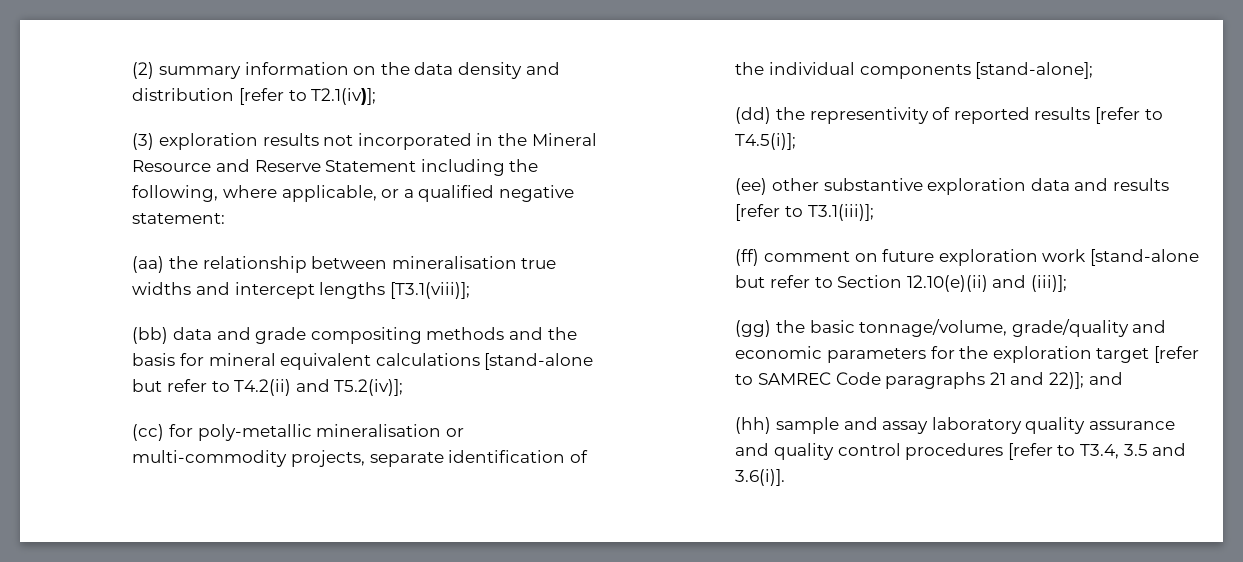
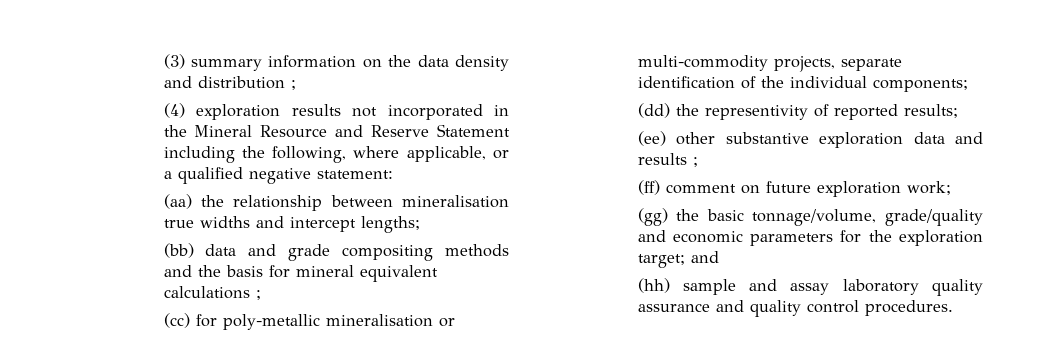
- (2) summary information on the data density and distribution [refer to T2.1(iv)];
- (3) exploration results not incorporated in the Mineral Resource and Reserve Statement including the following, where applicable, or a qualified negative statement:
+ (3) summary information on the data density and distribution ;
+ (4) exploration results not incorporated in the Mineral Resource and Reserve Statement including the following, where applicable, or a qualified negative statement:
- (aa) the relationship between mineralisation true widths and intercept lengths [T3.1(viii)];
+ (aa) the relationship between mineralisation true widths and intercept lengths;
- (bb) data and grade compositing methods and the basis for mineral equivalent calculations [stand-alone but refer to T4.2(ii) and T5.2(iv)];
+ (bb) data and grade compositing methods and the basis for mineral equivalent calculations ;
- (cc) for poly-metallic mineralisation or multi-commodity projects, separate identification of the individual components [stand-alone];
+ (cc) for poly-metallic mineralisation or multi-commodity projects, separate identification of the individual components;
- (dd) the representivity of reported results [refer to T4.5(i)];
+ (dd) the representivity of reported results;
- (ee) other substantive exploration data and results [refer to T3.1(iii)];
+ (ee) other substantive exploration data and results ;
- (ff) comment on future exploration work [stand-alone but refer to Section 12.10(e)(ii) and (iii)];
+ (ff) comment on future exploration work;
- (gg) the basic tonnage/volume, grade/quality and economic parameters for the exploration target [refer to SAMREC Code paragraphs 21 and 22)]; and
+ (gg) the basic tonnage/volume, grade/quality and economic parameters for the exploration target; and
- (hh) sample and assay laboratory quality assurance and quality control procedures [refer to T3.4, 3.5 and 3.6(i)].
+ (hh) sample and assay laboratory quality assurance and quality control procedures.

